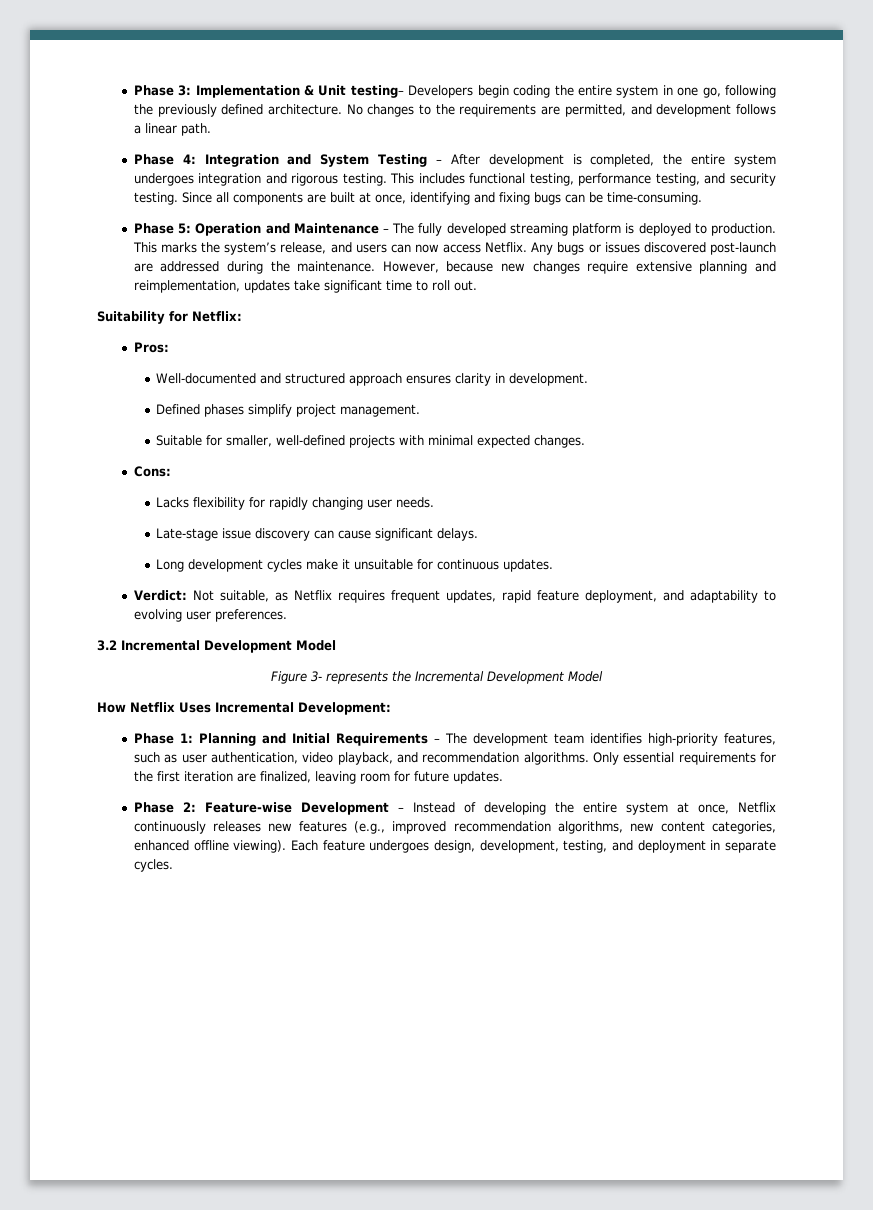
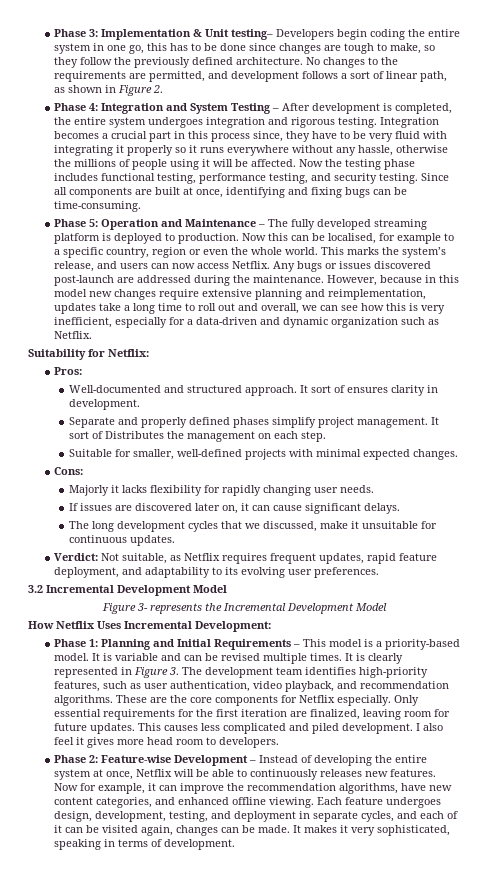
- Phase 3: Implementation & Unit testing– Developers begin coding the entire system in one go, following the previously defined architecture.
+ Phase 3: Implementation & Unit testing– Developers begin coding the entire system in one go, this has to be done since changes are tough to make, so they follow the previously defined architecture.
- No changes to the requirements are permitted, and development follows a linear path.
+ No changes to the requirements are permitted, and development follows a sort of linear path, as shown in Figure 2.
- This includes functional testing, performance testing, and security testing.
+ Integration becomes a crucial part in this process since, they have to be very fluid with integrating it properly so it runs everywhere without any hassle, otherwise the millions of people using it will be affected. Now the testing phase includes functional testing, performance testing, and security testing.
+ Now this can be localised, for example to a specific country, region or even the whole world.
- However, because new changes require extensive planning and reimplementation, updates take significant time to roll out.
+ However, because in this model new changes require extensive planning and reimplementation, updates take a long time to roll out and overall, we can see how this is very inefficient, especially for a data-driven and dynamic organization such as Netflix.
- Well-documented and structured approach ensures clarity in development.
+ Well-documented and structured approach. It sort of ensures clarity in development.
- Defined phases simplify project management.
+ Separate and properly defined phases simplify project management. It sort of Distributes the management on each step.
- Lacks flexibility for rapidly changing user needs.
+ Majorly it lacks flexibility for rapidly changing user needs.
- Late-stage issue discovery can cause significant delays.
- Long development cycles make it unsuitable for continuous updates.
+ If issues are discovered later on, it can cause significant delays.
+ The long development cycles that we discussed, make it unsuitable for continuous updates.
- Verdict: Not suitable, as Netflix requires frequent updates, rapid feature deployment, and adaptability to evolving user preferences.
+ Verdict: Not suitable, as Netflix requires frequent updates, rapid feature deployment, and adaptability to its evolving user preferences.
- Phase 1: Planning and Initial Requirements – The development team identifies high-priority features, such as user authentication, video playback, and recommendation algorithms.
+ Phase 1: Planning and Initial Requirements – This model is a priority-based model. It is variable and can be revised multiple times. It is clearly represented in Figure 3. The development team identifies high-priority features, such as user authentication, video playback, and recommendation algorithms.
+ These are the core components for Netflix especially.
+ This causes less complicated and piled development. I also feel it gives more head room to developers.
- Phase 2: Feature-wise Development – Instead of developing the entire system at once, Netflix continuously releases new features (e.g., improved recommendation algorithms, new content categories, enhanced offline viewing).
+ Phase 2: Feature-wise Development – Instead of developing the entire system at once, Netflix will be able to continuously releases new features. Now for example, it can improve the recommendation algorithms, have new content categories, and enhanced offline viewing.
- Each feature undergoes design, development, testing, and deployment in separate cycles.
+ Each feature undergoes design, development, testing, and deployment in separate cycles, and each of it can be visited again, changes can be made. It makes it very sophisticated, speaking in terms of development.

